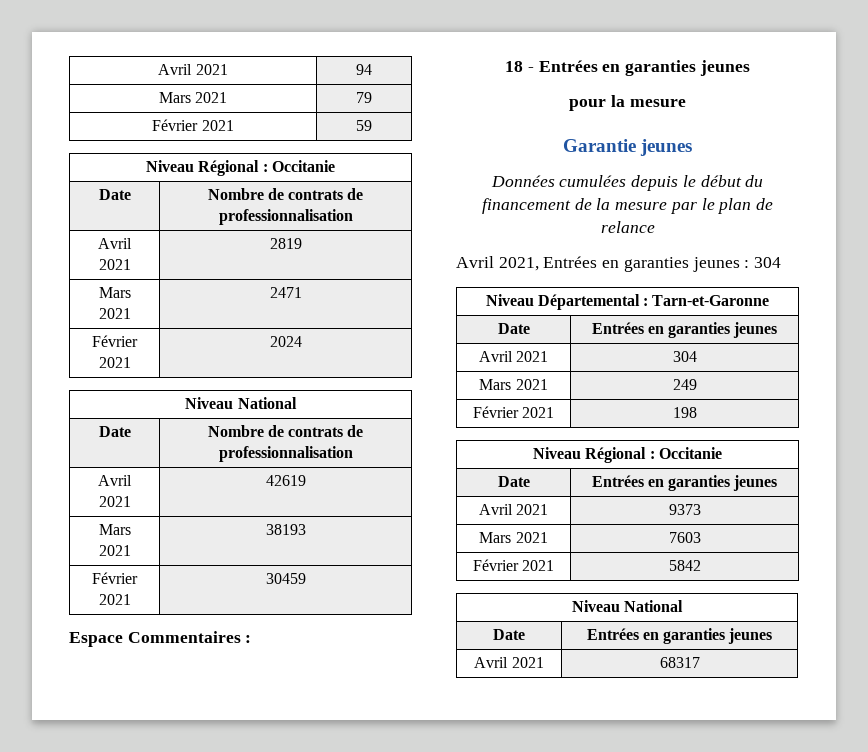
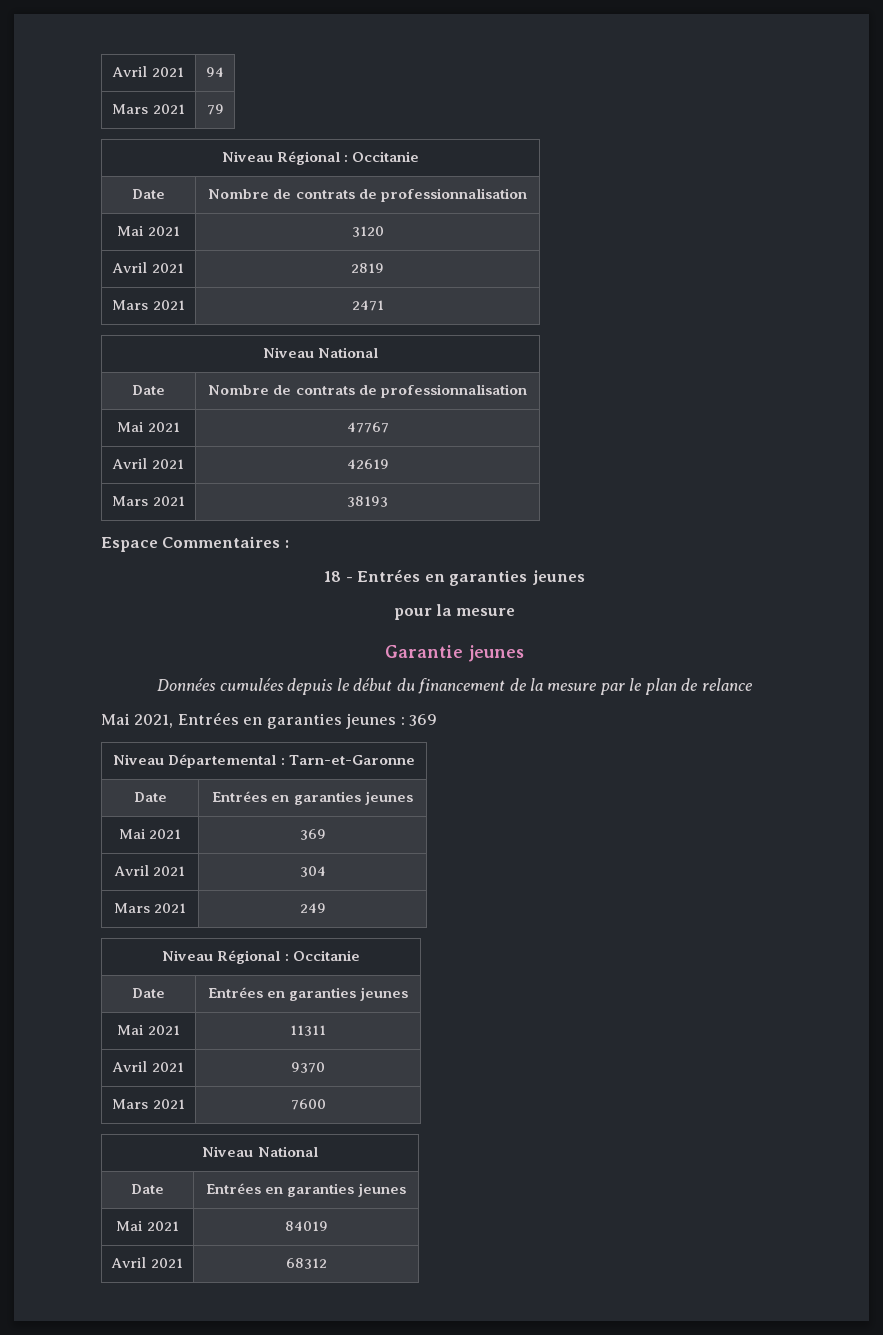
- Février 2021 | 59
+ Mai 2021 | 3120
- Février 2021 | 2024
+ Mai 2021 | 47767
- Février 2021 | 30459
- Avril 2021, Entrées en garanties jeunes : 304
+ Mai 2021, Entrées en garanties jeunes : 369
+ Mai 2021 | 369
- Février 2021 | 198
- Avril 2021 | 9373
- Mars 2021 | 7603
- Février 2021 | 5842
+ Mai 2021 | 11311
+ Avril 2021 | 9370
+ Mars 2021 | 7600
- Avril 2021 | 68317
+ Mai 2021 | 84019
+ Avril 2021 | 68312

